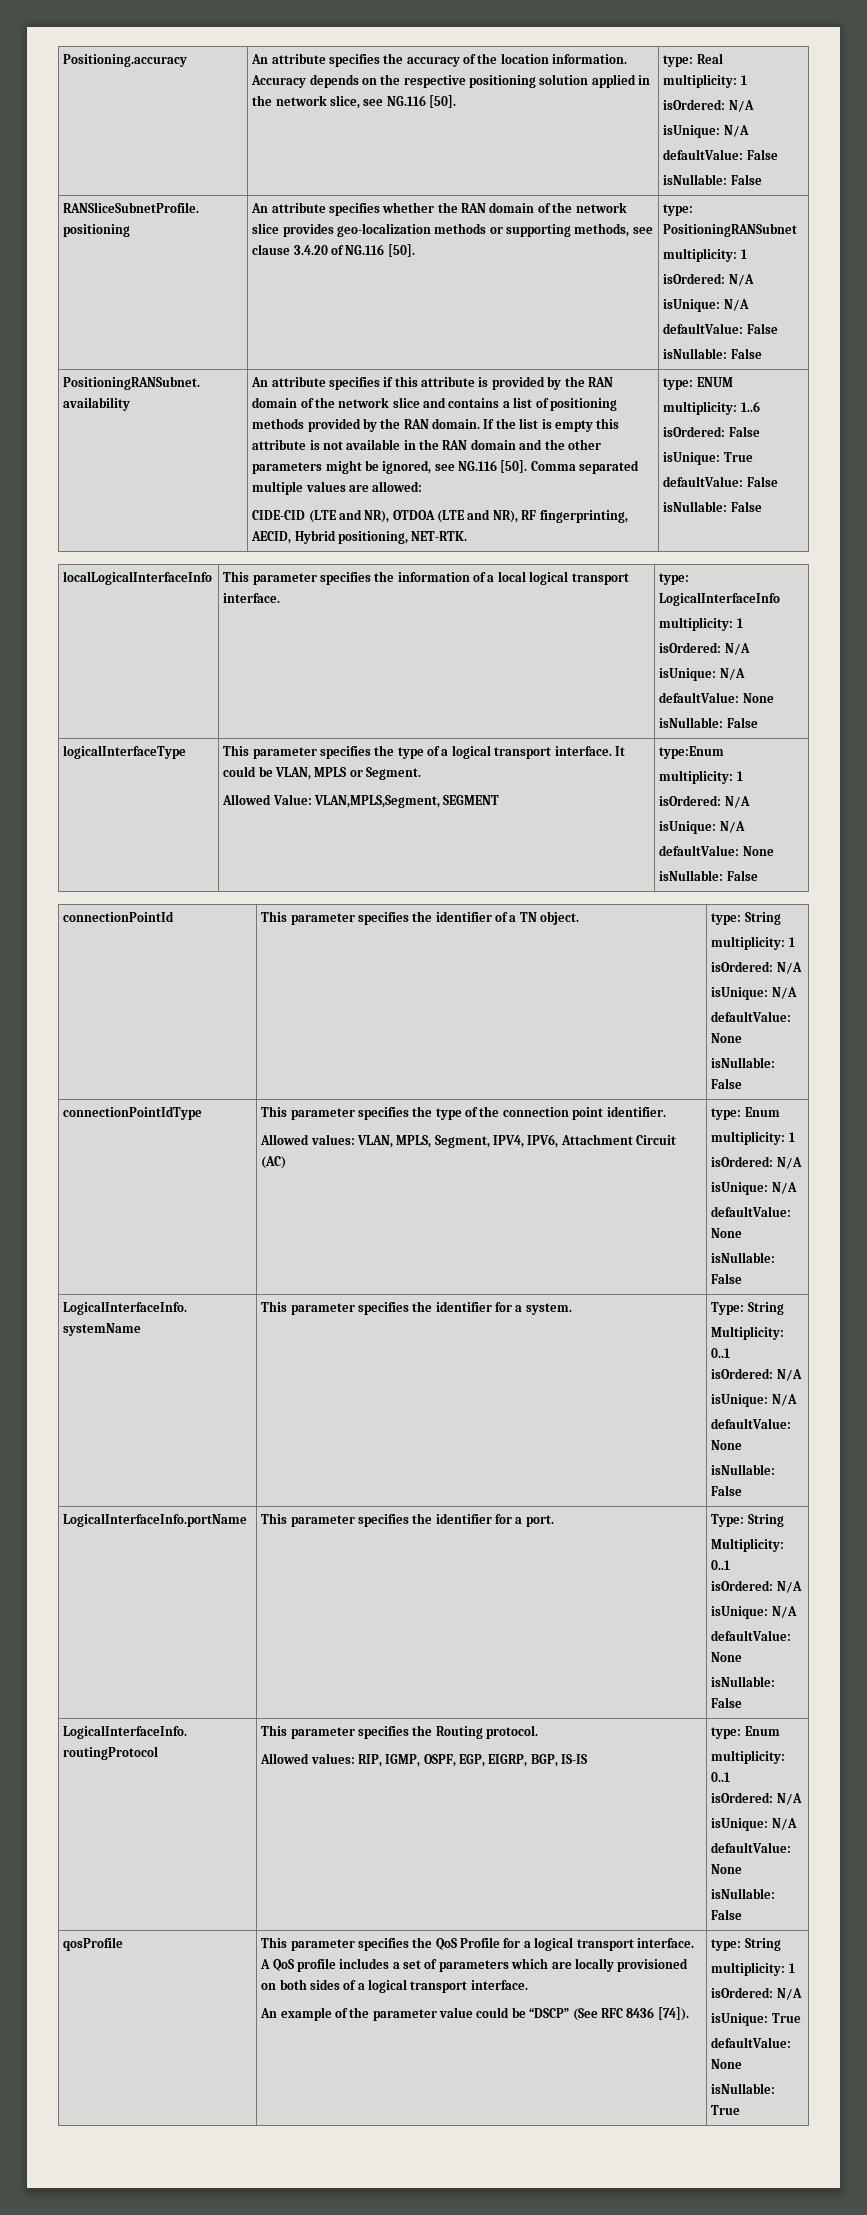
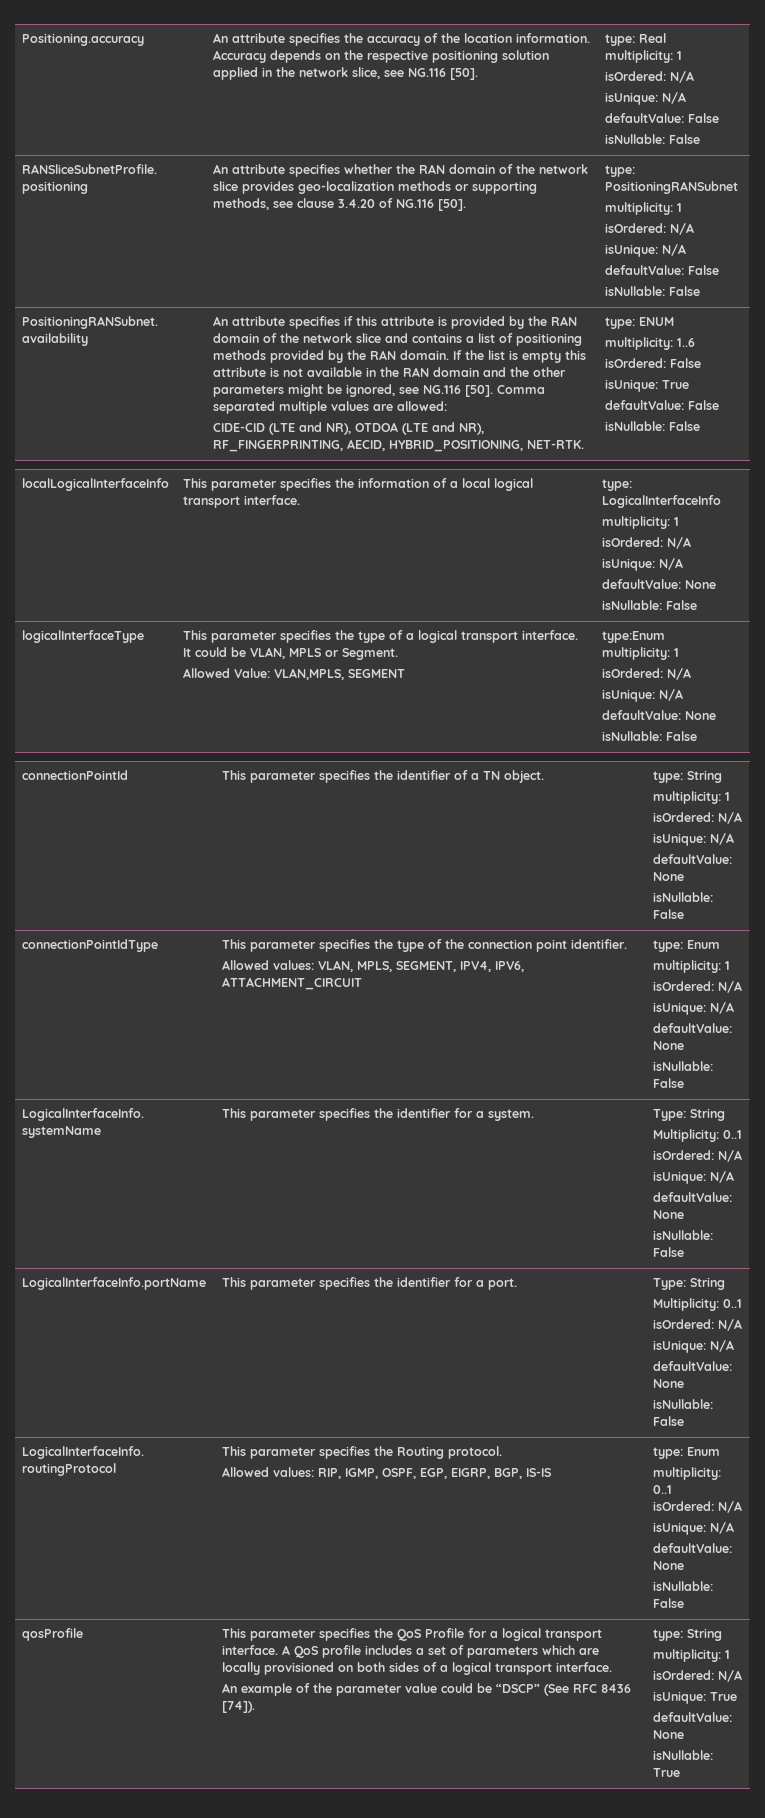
- CIDE-CID (LTE and NR), OTDOA (LTE and NR), RF fingerprinting, AECID, Hybrid positioning, NET-RTK.
+ CIDE-CID (LTE and NR), OTDOA (LTE and NR), RF_FINGERPRINTING, AECID, HYBRID_POSITIONING, NET-RTK.
  logicalInterfaceType | This parameter specifies the type of a logical transport interface. It could be VLAN, MPLS or Segment.
- Allowed Value: VLAN,MPLS,Segment, SEGMENT | type:Enum
+ Allowed Value: VLAN,MPLS, SEGMENT | type:Enum
  connectionPointIdType | This parameter specifies the type of the connection point identifier.
- Allowed values: VLAN, MPLS, Segment, IPV4, IPV6, Attachment Circuit (AC) | type: Enum
+ Allowed values: VLAN, MPLS, SEGMENT, IPV4, IPV6, ATTACHMENT_CIRCUIT | type: Enum

